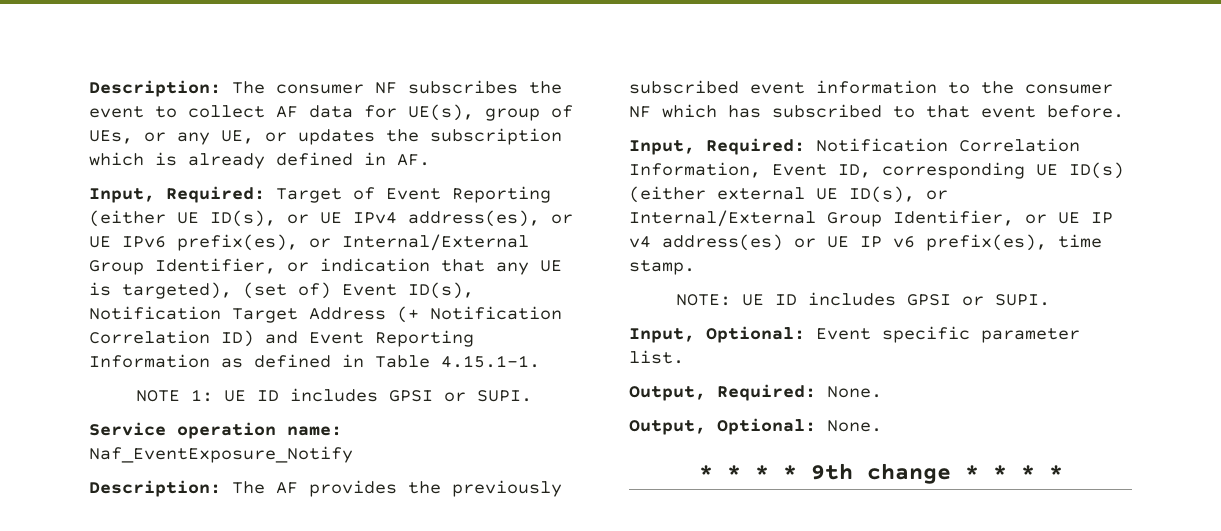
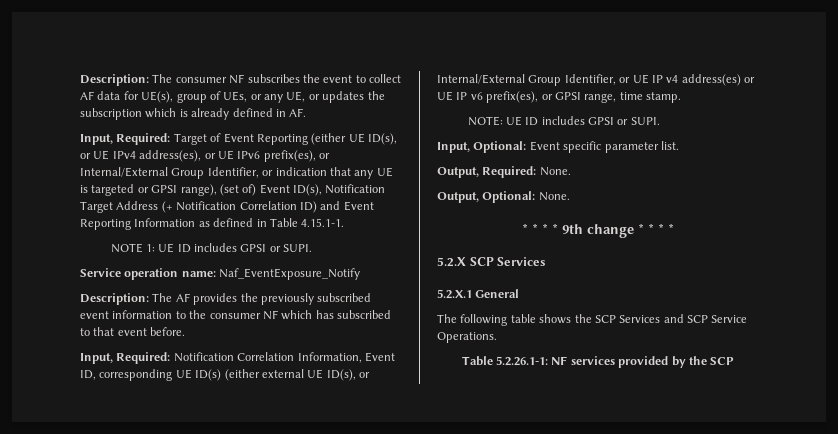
- Input, Required: Target of Event Reporting (either UE ID(s), or UE IPv4 address(es), or UE IPv6 prefix(es), or Internal/External Group Identifier, or indication that any UE is targeted), (set of) Event ID(s), Notification Target Address (+ Notification Correlation ID) and Event Reporting Information as defined in Table 4.15.1-1.
+ Input, Required: Target of Event Reporting (either UE ID(s), or UE IPv4 address(es), or UE IPv6 prefix(es), or Internal/External Group Identifier, or indication that any UE is targeted or GPSI range), (set of) Event ID(s), Notification Target Address (+ Notification Correlation ID) and Event Reporting Information as defined in Table 4.15.1-1.
- Input, Required: Notification Correlation Information, Event ID, corresponding UE ID(s) (either external UE ID(s), or Internal/External Group Identifier, or UE IP v4 address(es) or UE IP v6 prefix(es), time stamp.
+ Input, Required: Notification Correlation Information, Event ID, corresponding UE ID(s) (either external UE ID(s), or Internal/External Group Identifier, or UE IP v4 address(es) or UE IP v6 prefix(es), or GPSI range, time stamp.
+ 5.2.X SCP Services
+ 5.2.X.1 General
+ The following table shows the SCP Services and SCP Service Operations.
+ Table 5.2.26.1-1: NF services provided by the SCP

